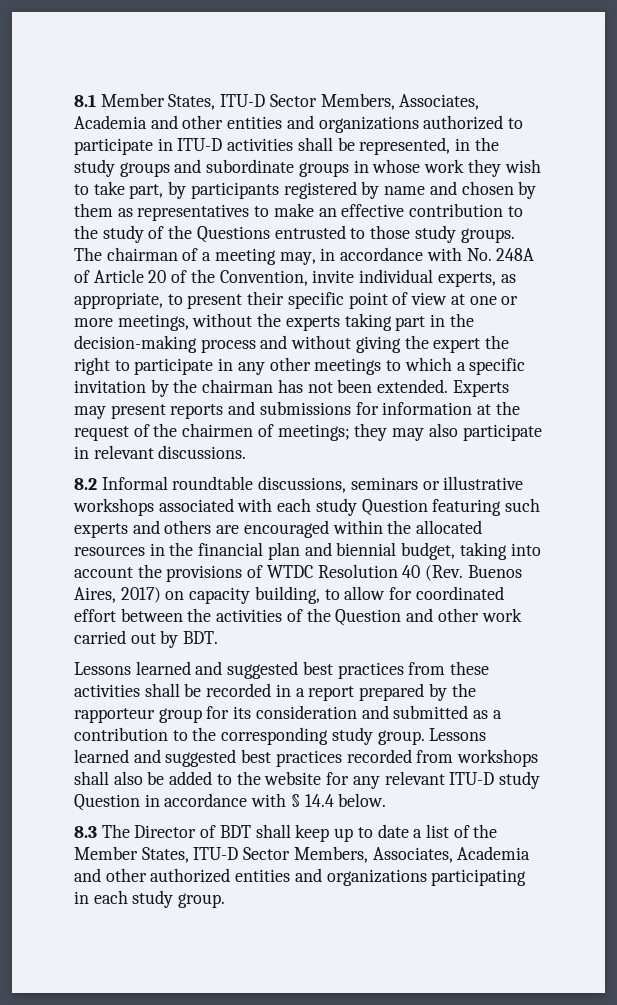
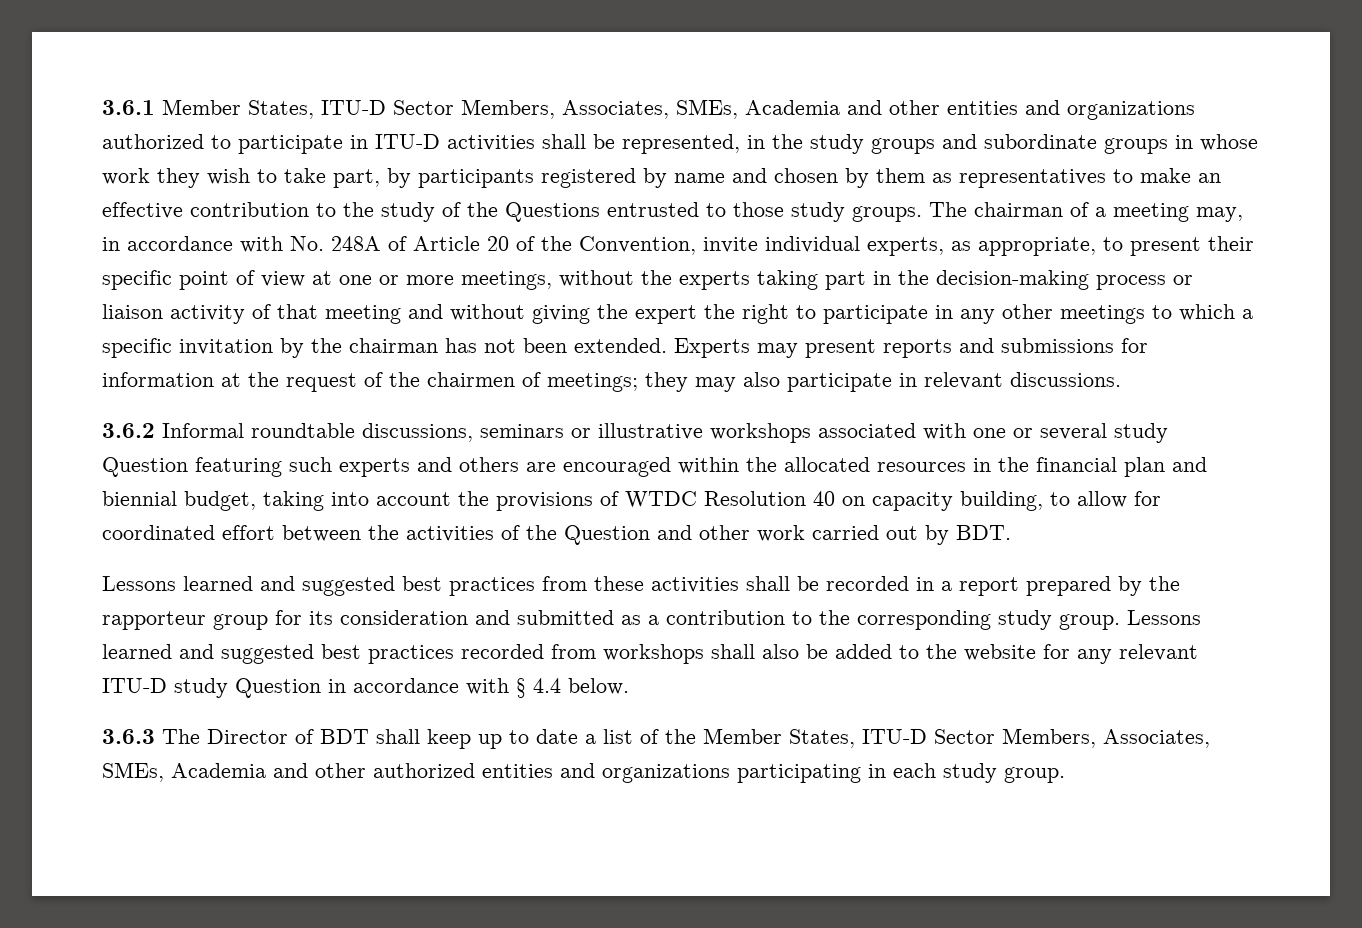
- 8.1 Member States, ITU-D Sector Members, Associates, Academia and other entities and organizations authorized to participate in ITU-D activities shall be represented, in the study groups and subordinate groups in whose work they wish to take part, by participants registered by name and chosen by them as representatives to make an effective contribution to the study of the Questions entrusted to those study groups.
+ 3.6.1 Member States, ITU-D Sector Members, Associates, SMEs, Academia and other entities and organizations authorized to participate in ITU-D activities shall be represented, in the study groups and subordinate groups in whose work they wish to take part, by participants registered by name and chosen by them as representatives to make an effective contribution to the study of the Questions entrusted to those study groups.
- The chairman of a meeting may, in accordance with No. 248A of Article 20 of the Convention, invite individual experts, as appropriate, to present their specific point of view at one or more meetings, without the experts taking part in the decision-making process and without giving the expert the right to participate in any other meetings to which a specific invitation by the chairman has not been extended.
+ The chairman of a meeting may, in accordance with No. 248A of Article 20 of the Convention, invite individual experts, as appropriate, to present their specific point of view at one or more meetings, without the experts taking part in the decision-making process or liaison activity of that meeting and without giving the expert the right to participate in any other meetings to which a specific invitation by the chairman has not been extended.
- 8.2 Informal roundtable discussions, seminars or illustrative workshops associated with each study Question featuring such experts and others are encouraged within the allocated resources in the financial plan and biennial budget, taking into account the provisions of WTDC Resolution 40 (Rev. Buenos Aires, 2017) on capacity building, to allow for coordinated effort between the activities of the Question and other work carried out by BDT.
+ 3.6.2 Informal roundtable discussions, seminars or illustrative workshops associated with one or several study Question featuring such experts and others are encouraged within the allocated resources in the financial plan and biennial budget, taking into account the provisions of WTDC Resolution 40 on capacity building, to allow for coordinated effort between the activities of the Question and other work carried out by BDT.
- Lessons learned and suggested best practices recorded from workshops shall also be added to the website for any relevant ITU-D study Question in accordance with § 14.4 below.
+ Lessons learned and suggested best practices recorded from workshops shall also be added to the website for any relevant ITU-D study Question in accordance with § 4.4 below.
- 8.3 The Director of BDT shall keep up to date a list of the Member States, ITU-D Sector Members, Associates, Academia and other authorized entities and organizations participating in each study group.
+ 3.6.3 The Director of BDT shall keep up to date a list of the Member States, ITU-D Sector Members, Associates, SMEs, Academia and other authorized entities and organizations participating in each study group.

